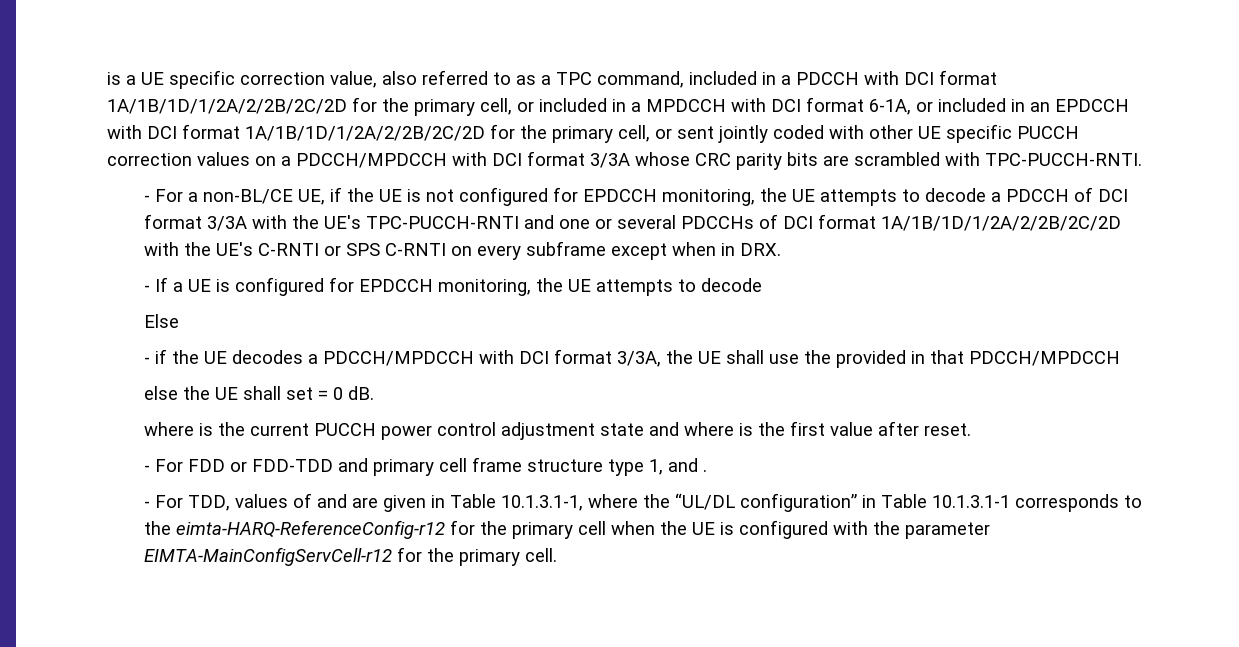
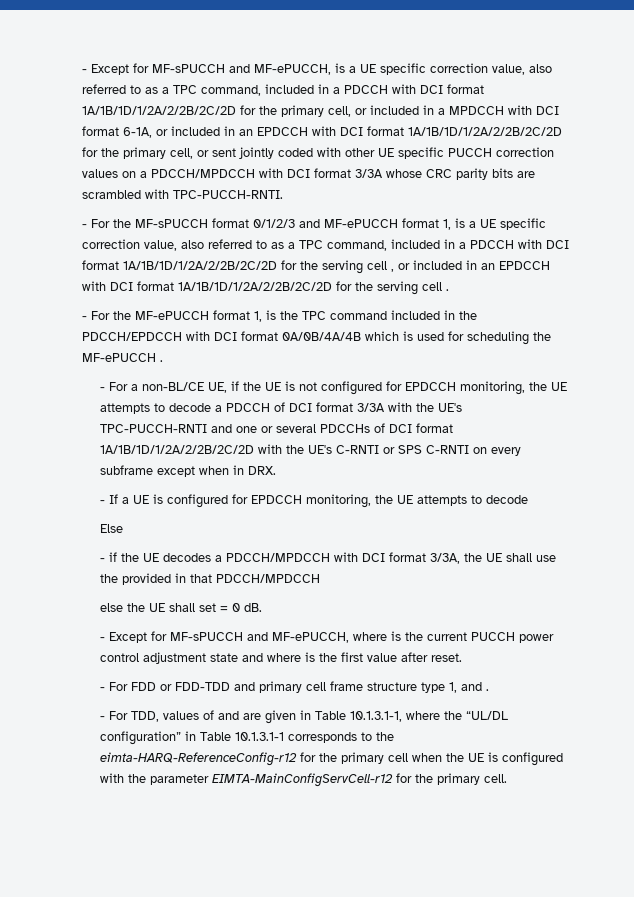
- is a UE specific correction value, also referred to as a TPC command, included in a PDCCH with DCI format 1A/1B/1D/1/2A/2/2B/2C/2D for the primary cell, or included in a MPDCCH with DCI format 6-1A, or included in an EPDCCH with DCI format 1A/1B/1D/1/2A/2/2B/2C/2D for the primary cell, or sent jointly coded with other UE specific PUCCH correction values on a PDCCH/MPDCCH with DCI format 3/3A whose CRC parity bits are scrambled with TPC-PUCCH-RNTI.
+ - Except for MF-sPUCCH and MF-ePUCCH, is a UE specific correction value, also referred to as a TPC command, included in a PDCCH with DCI format 1A/1B/1D/1/2A/2/2B/2C/2D for the primary cell, or included in a MPDCCH with DCI format 6-1A, or included in an EPDCCH with DCI format 1A/1B/1D/1/2A/2/2B/2C/2D for the primary cell, or sent jointly coded with other UE specific PUCCH correction values on a PDCCH/MPDCCH with DCI format 3/3A whose CRC parity bits are scrambled with TPC-PUCCH-RNTI.
+ - For the MF-sPUCCH format 0/1/2/3 and MF-ePUCCH format 1, is a UE specific correction value, also referred to as a TPC command, included in a PDCCH with DCI format 1A/1B/1D/1/2A/2/2B/2C/2D for the serving cell , or included in an EPDCCH with DCI format 1A/1B/1D/1/2A/2/2B/2C/2D for the serving cell .
+ - For the MF-ePUCCH format 1, is the TPC command included in the PDCCH/EPDCCH with DCI format 0A/0B/4A/4B which is used for scheduling the MF-ePUCCH .
- where is the current PUCCH power control adjustment state and where is the first value after reset.
+ - Except for MF-sPUCCH and MF-ePUCCH, where is the current PUCCH power control adjustment state and where is the first value after reset.

